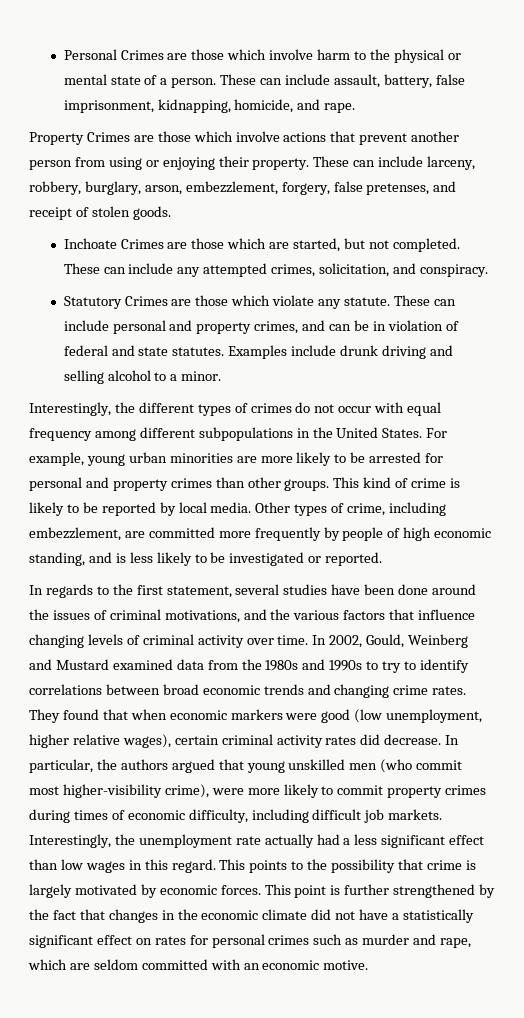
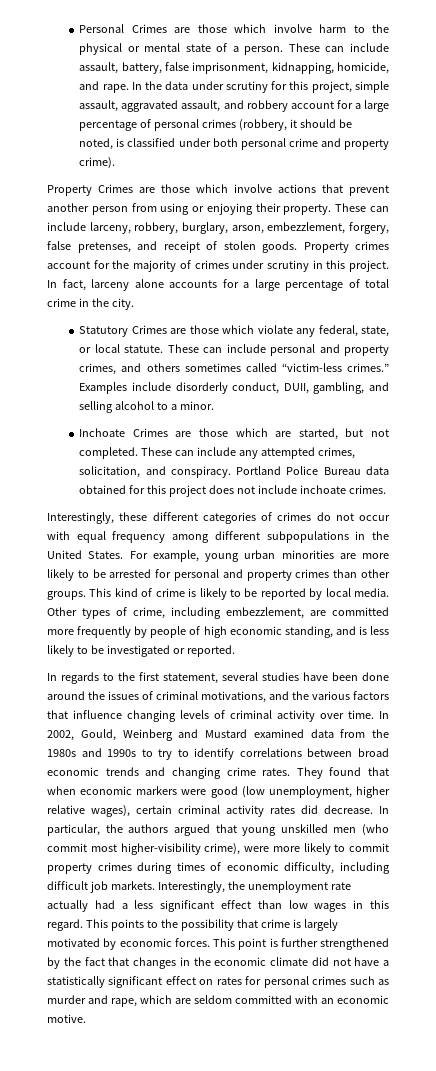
+ In the data under scrutiny for this project, simple assault, aggravated assault, and robbery account for a large percentage of personal crimes (robbery, it should be noted, is classified under both personal crime and property crime).
+ Property crimes account for the majority of crimes under scrutiny in this project. In fact, larceny alone accounts for a large percentage of total crime in the city.
+ Statutory Crimes are those which violate any federal, state, or local statute. These can include personal and property crimes, and others sometimes called “victim-less crimes.” Examples include disorderly conduct, DUII, gambling, and selling alcohol to a minor.
- These can include any attempted crimes, solicitation, and conspiracy.
- Statutory Crimes are those which violate any statute. These can include personal and property crimes, and can be in violation of federal and state statutes. Examples include drunk driving and selling alcohol to a minor.
- Interestingly, the different types of crimes do not occur with equal frequency among different subpopulations in the United States.
+ These can include any attempted crimes, solicitation, and conspiracy. Portland Police Bureau data obtained for this project does not include inchoate crimes.
+ Interestingly, these different categories of crimes do not occur with equal frequency among different subpopulations in the United States.

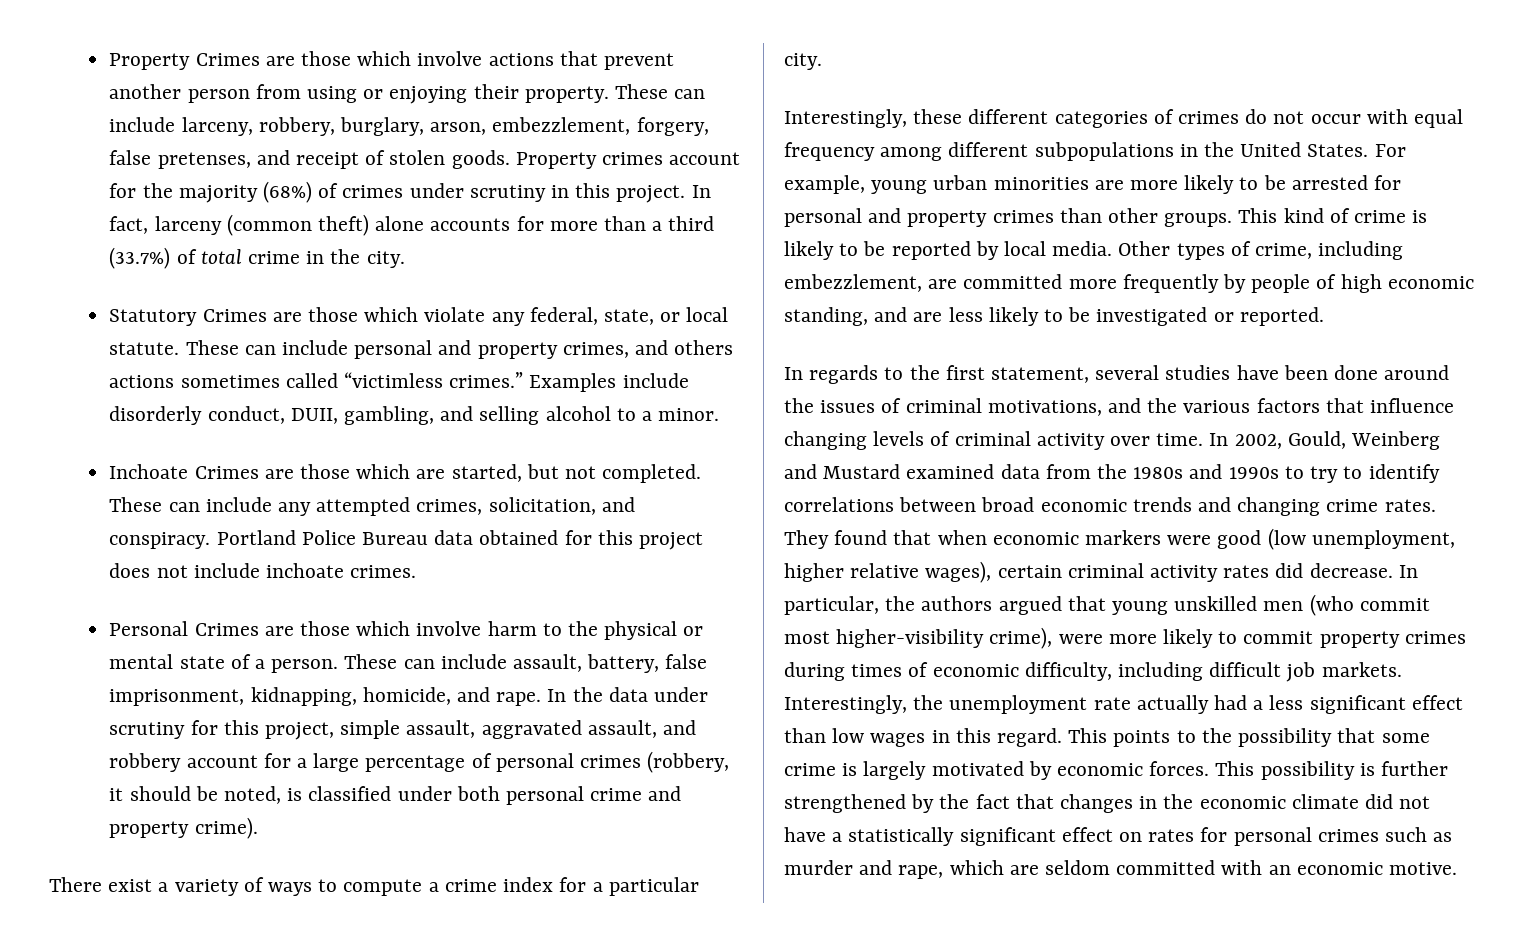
+ Property Crimes are those which involve actions that prevent another person from using or enjoying their property. These can include larceny, robbery, burglary, arson, embezzlement, forgery, false pretenses, and receipt of stolen goods. Property crimes account for the majority (68%) of crimes under scrutiny in this project. In fact, larceny (common theft) alone accounts for more than a third (33.7%) of total crime in the city.
+ Statutory Crimes are those which violate any federal, state, or local statute. These can include personal and property crimes, and others actions sometimes called “victimless crimes.” Examples include disorderly conduct, DUII, gambling, and selling alcohol to a minor.
+ Inchoate Crimes are those which are started, but not completed. These can include any attempted crimes, solicitation, and conspiracy. Portland Police Bureau data obtained for this project does not include inchoate crimes.
- Property Crimes are those which involve actions that prevent another person from using or enjoying their property. These can include larceny, robbery, burglary, arson, embezzlement, forgery, false pretenses, and receipt of stolen goods. Property crimes account for the majority of crimes under scrutiny in this project. In fact, larceny alone accounts for a large percentage of total crime in the city.
- Statutory Crimes are those which violate any federal, state, or local statute. These can include personal and property crimes, and others sometimes called “victim-less crimes.” Examples include disorderly conduct, DUII, gambling, and selling alcohol to a minor.
- Inchoate Crimes are those which are started, but not completed. These can include any attempted crimes, solicitation, and conspiracy. Portland Police Bureau data obtained for this project does not include inchoate crimes.
+ There exist a variety of ways to compute a crime index for a particular city.
- Other types of crime, including embezzlement, are committed more frequently by people of high economic standing, and is less likely to be investigated or reported.
+ Other types of crime, including embezzlement, are committed more frequently by people of high economic standing, and are less likely to be investigated or reported.
- This points to the possibility that crime is largely motivated by economic forces.
+ This points to the possibility that some crime is largely motivated by economic forces.
- This point is further strengthened by the fact that changes in the economic climate did not have a statistically significant effect on rates for personal crimes such as murder and rape, which are seldom committed with an economic motive.
+ This possibility is further strengthened by the fact that changes in the economic climate did not have a statistically significant effect on rates for personal crimes such as murder and rape, which are seldom committed with an economic motive.

